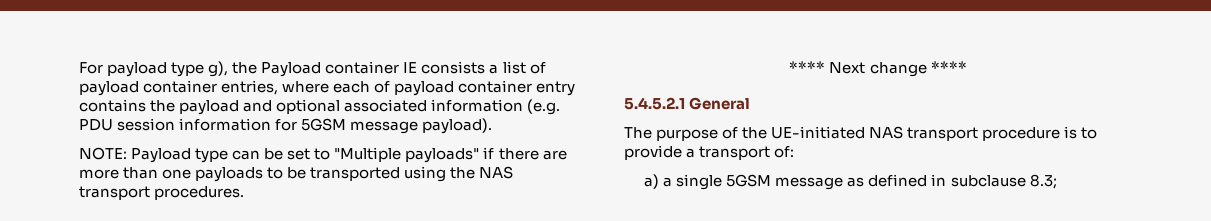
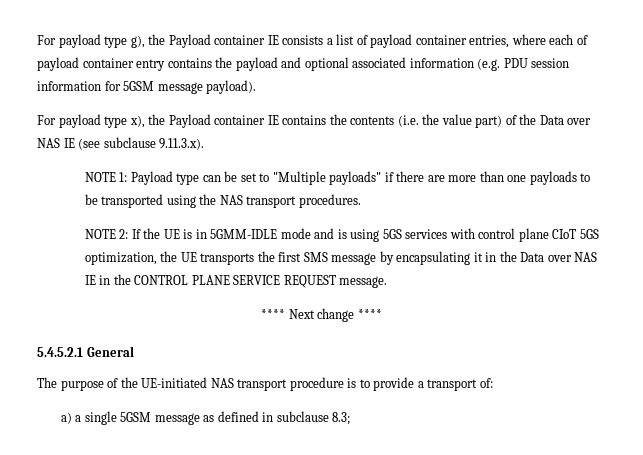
- NOTE: Payload type can be set to "Multiple payloads" if there are more than one payloads to be transported using the NAS transport procedures.
+ For payload type x), the Payload container IE contains the contents (i.e. the value part) of the Data over NAS IE (see subclause 9.11.3.x).
+ NOTE 1: Payload type can be set to "Multiple payloads" if there are more than one payloads to be transported using the NAS transport procedures.
+ NOTE 2: If the UE is in 5GMM-IDLE mode and is using 5GS services with control plane CIoT 5GS optimization, the UE transports the first SMS message by encapsulating it in the Data over NAS IE in the CONTROL PLANE SERVICE REQUEST message.

